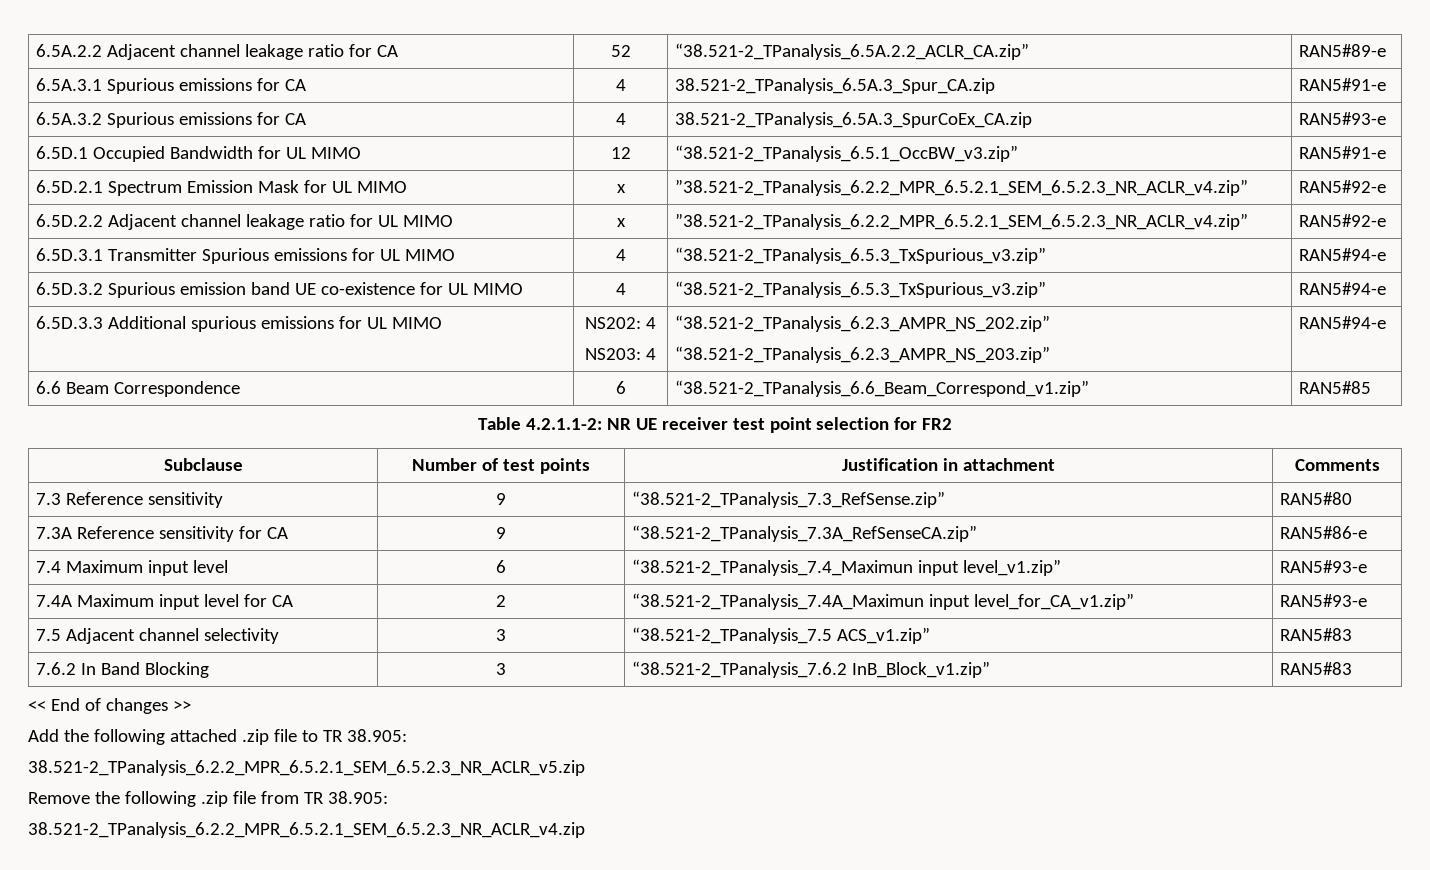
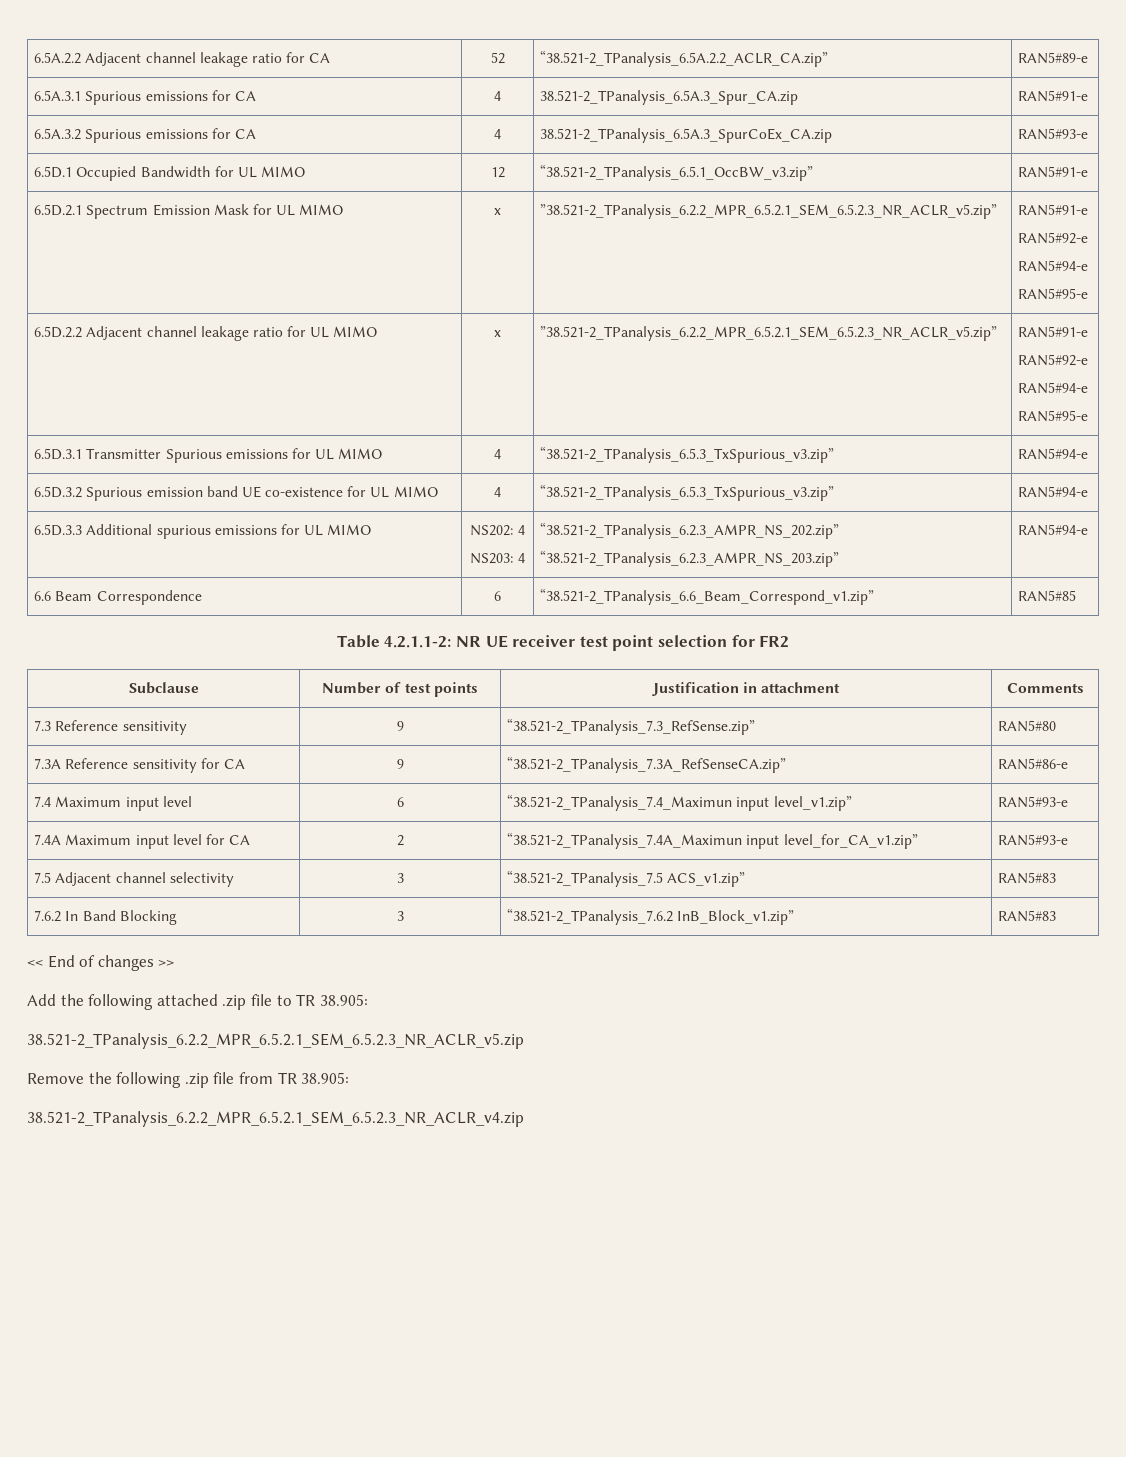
- 6.5D.2.1 Spectrum Emission Mask for UL MIMO | x | ”38.521-2_TPanalysis_6.2.2_MPR_6.5.2.1_SEM_6.5.2.3_NR_ACLR_v4.zip” | RAN5#92-e
+ 6.5D.2.1 Spectrum Emission Mask for UL MIMO | x | ”38.521-2_TPanalysis_6.2.2_MPR_6.5.2.1_SEM_6.5.2.3_NR_ACLR_v5.zip” | RAN5#91-e
+ RAN5#92-e
+ RAN5#94-e
+ RAN5#95-e
- 6.5D.2.2 Adjacent channel leakage ratio for UL MIMO | x | ”38.521-2_TPanalysis_6.2.2_MPR_6.5.2.1_SEM_6.5.2.3_NR_ACLR_v4.zip” | RAN5#92-e
+ 6.5D.2.2 Adjacent channel leakage ratio for UL MIMO | x | ”38.521-2_TPanalysis_6.2.2_MPR_6.5.2.1_SEM_6.5.2.3_NR_ACLR_v5.zip” | RAN5#91-e
+ RAN5#92-e
+ RAN5#94-e
+ RAN5#95-e

